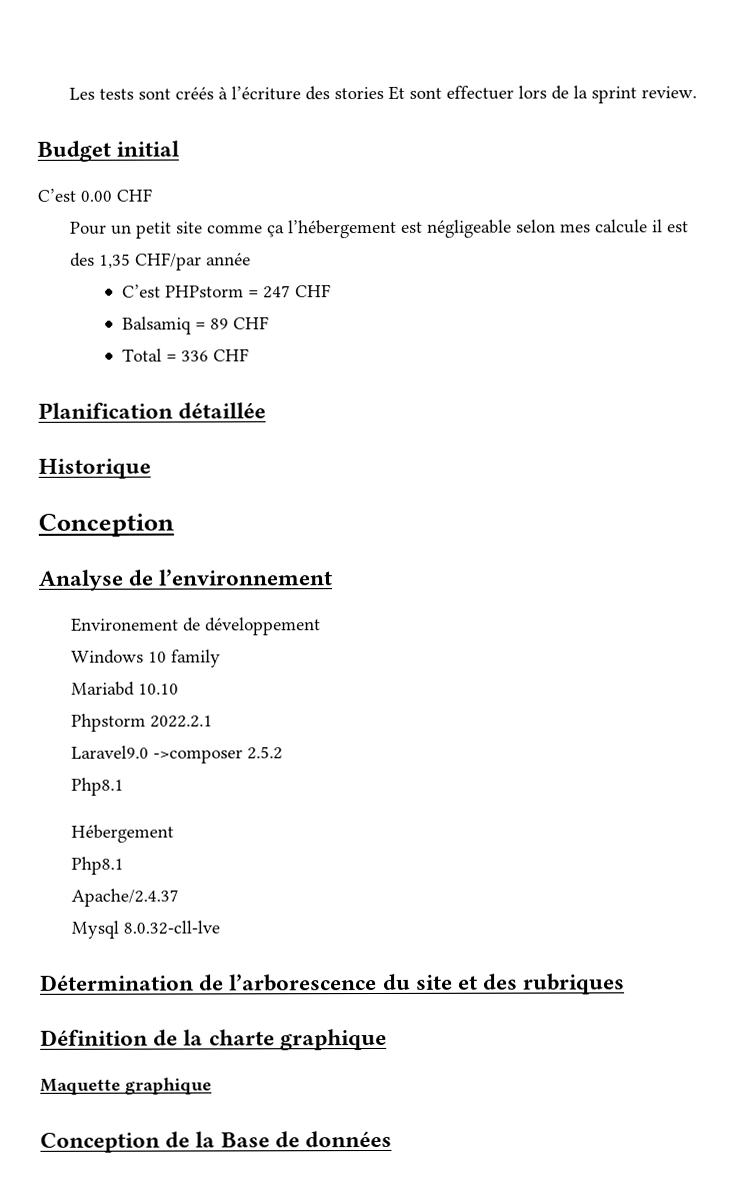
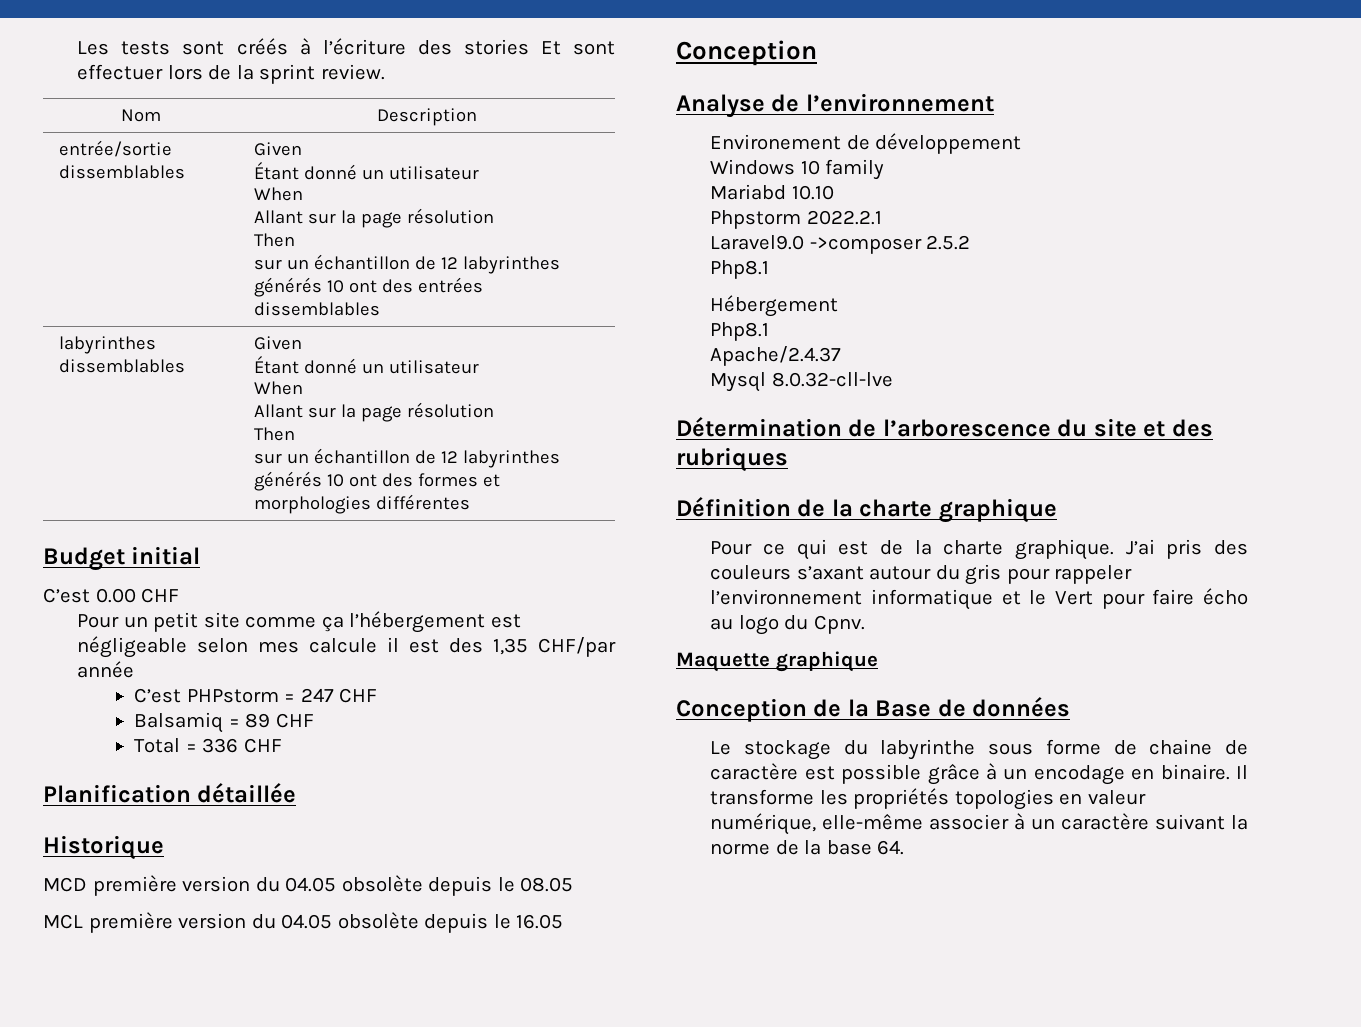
+ Nom | Description
+ entrée/sortie dissemblables | Given
+ Étant donné un utilisateur
+ When
+ Allant sur la page résolution
+ Then
+ sur un échantillon de 12 labyrinthes générés 10 ont des entrées dissemblables
+ labyrinthes dissemblables | Given
+ Étant donné un utilisateur
+ When
+ Allant sur la page résolution
+ Then
+ sur un échantillon de 12 labyrinthes générés 10 ont des formes et morphologies différentes
+ MCD première version du 04.05 obsolète depuis le 08.05
+ MCL première version du 04.05 obsolète depuis le 16.05
+ Pour ce qui est de la charte graphique. J’ai pris des couleurs s’axant autour du gris pour rappeler l’environnement informatique et le Vert pour faire écho au logo du Cpnv.
+ Le stockage du labyrinthe sous forme de chaine de caractère est possible grâce à un encodage en binaire. Il transforme les propriétés topologies en valeur numérique, elle-même associer à un caractère suivant la norme de la base 64.

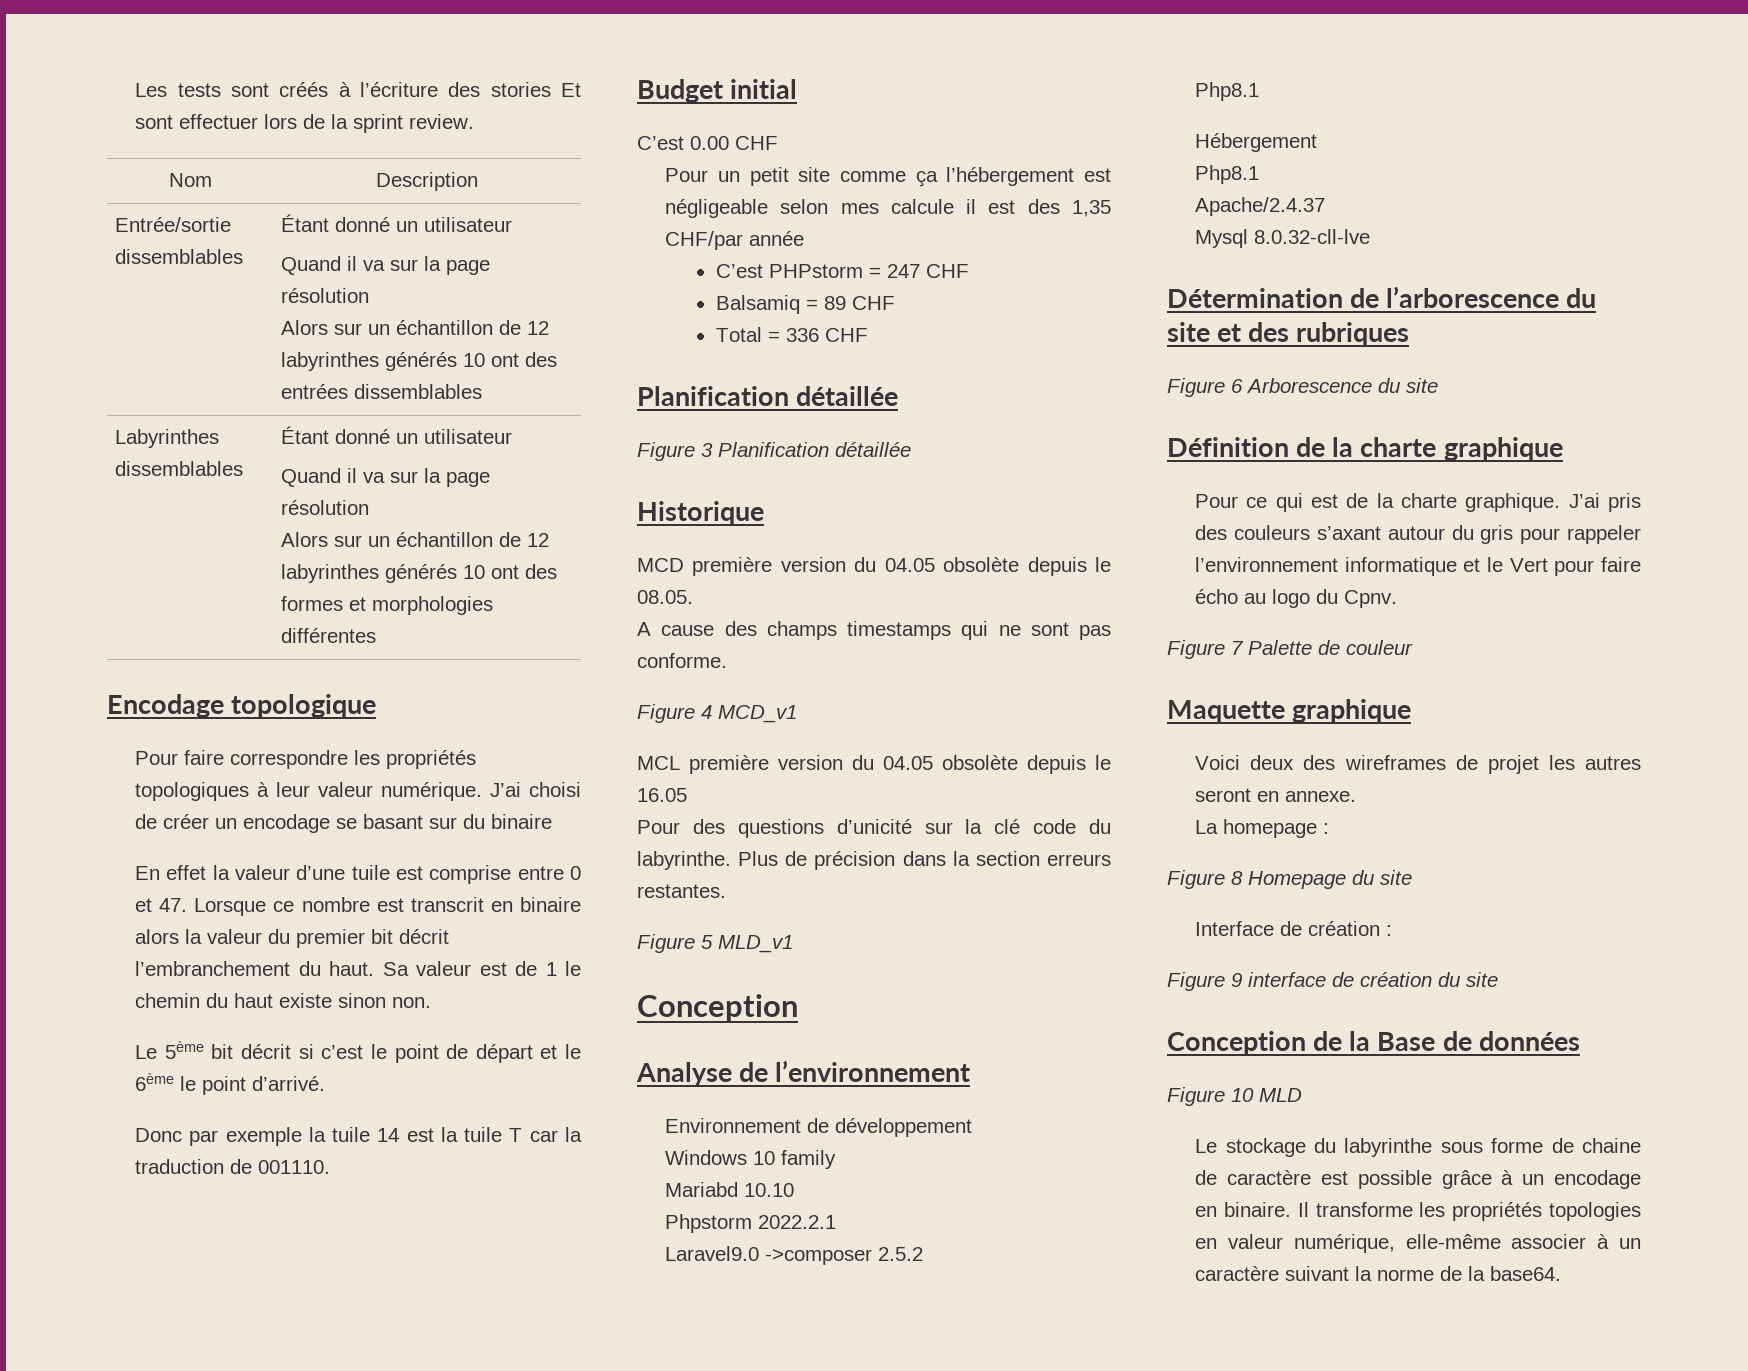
- entrée/sortie dissemblables | Given
- Étant donné un utilisateur
- When
- Allant sur la page résolution
- Then
- sur un échantillon de 12 labyrinthes générés 10 ont des entrées dissemblables
+ Entrée/sortie dissemblables | Étant donné un utilisateur
+ Quand il va sur la page résolution
+ Alors sur un échantillon de 12 labyrinthes générés 10 ont des entrées dissemblables
- labyrinthes dissemblables | Given
- Étant donné un utilisateur
- When
- Allant sur la page résolution
- Then
- sur un échantillon de 12 labyrinthes générés 10 ont des formes et morphologies différentes
+ Labyrinthes dissemblables | Étant donné un utilisateur
+ Quand il va sur la page résolution
+ Alors sur un échantillon de 12 labyrinthes générés 10 ont des formes et morphologies différentes
+ Encodage topologique
+ Pour faire correspondre les propriétés topologiques à leur valeur numérique. J’ai choisi de créer un encodage se basant sur du binaire
+ En effet la valeur d’une tuile est comprise entre 0 et 47. Lorsque ce nombre est transcrit en binaire alors la valeur du premier bit décrit l’embranchement du haut. Sa valeur est de 1 le chemin du haut existe sinon non.
+ Le 5ème bit décrit si c’est le point de départ et le 6ème le point d’arrivé.
+ Donc par exemple la tuile 14 est la tuile T car la traduction de 001110.
+ Figure 3 Planification détaillée
- MCD première version du 04.05 obsolète depuis le 08.05
+ MCD première version du 04.05 obsolète depuis le 08.05.
+ A cause des champs timestamps qui ne sont pas conforme.
+ Figure 4 MCD_v1
+ Pour des questions d’unicité sur la clé code du labyrinthe. Plus de précision dans la section erreurs restantes.
+ Figure 5 MLD_v1
- Environement de développement
+ Environnement de développement
+ Figure 6 Arborescence du site
+ Figure 7 Palette de couleur
  Maquette graphique
+ Voici deux des wireframes de projet les autres seront en annexe.
+ La homepage :
+ Figure 8 Homepage du site
+ Interface de création :
+ Figure 9 interface de création du site
+ Figure 10 MLD
- Il transforme les propriétés topologies en valeur numérique, elle-même associer à un caractère suivant la norme de la base 64.
+ Il transforme les propriétés topologies en valeur numérique, elle-même associer à un caractère suivant la norme de la base64.

